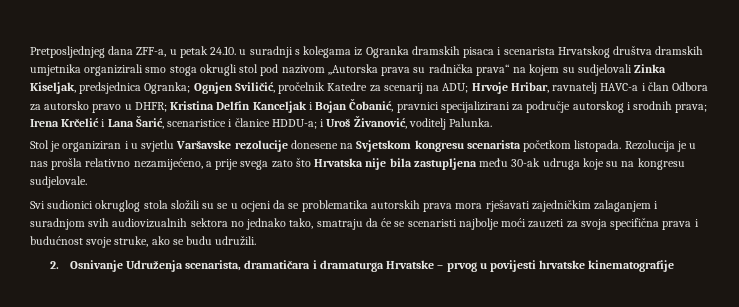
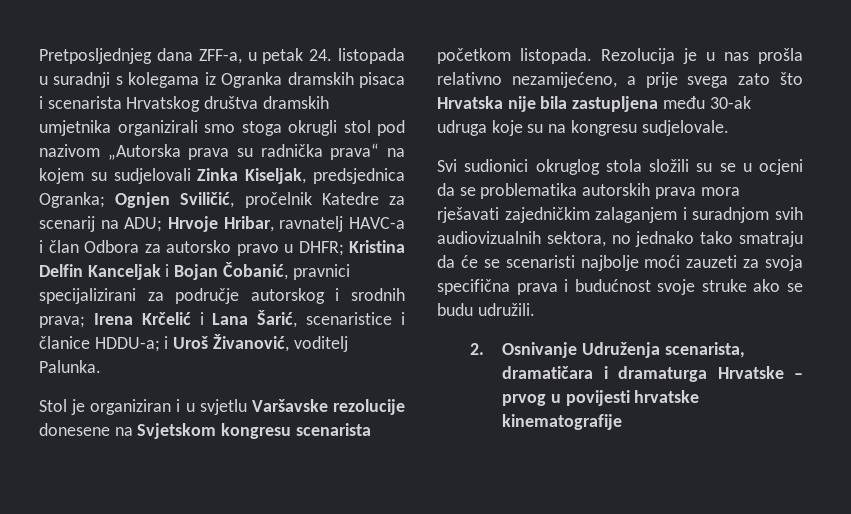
- Pretposljednjeg dana ZFF-a, u petak 24.10. u suradnji s kolegama iz Ogranka dramskih pisaca i scenarista Hrvatskog društva dramskih umjetnika organizirali smo stoga okrugli stol pod nazivom „Autorska prava su radnička prava“ na kojem su sudjelovali Zinka Kiseljak, predsjednica Ogranka;
+ Pretposljednjeg dana ZFF-a, u petak 24. listopada u suradnji s kolegama iz Ogranka dramskih pisaca i scenarista Hrvatskog društva dramskih umjetnika organizirali smo stoga okrugli stol pod nazivom „Autorska prava su radnička prava“ na kojem su sudjelovali Zinka Kiseljak, predsjednica Ogranka;
- Svi sudionici okruglog stola složili su se u ocjeni da se problematika autorskih prava mora rješavati zajedničkim zalaganjem i suradnjom svih audiovizualnih sektora no jednako tako, smatraju da će se scenaristi najbolje moći zauzeti za svoja specifična prava i budućnost svoje struke, ako se budu udružili.
+ Svi sudionici okruglog stola složili su se u ocjeni da se problematika autorskih prava mora rješavati zajedničkim zalaganjem i suradnjom svih audiovizualnih sektora, no jednako tako smatraju da će se scenaristi najbolje moći zauzeti za svoja specifična prava i budućnost svoje struke ako se budu udružili.

